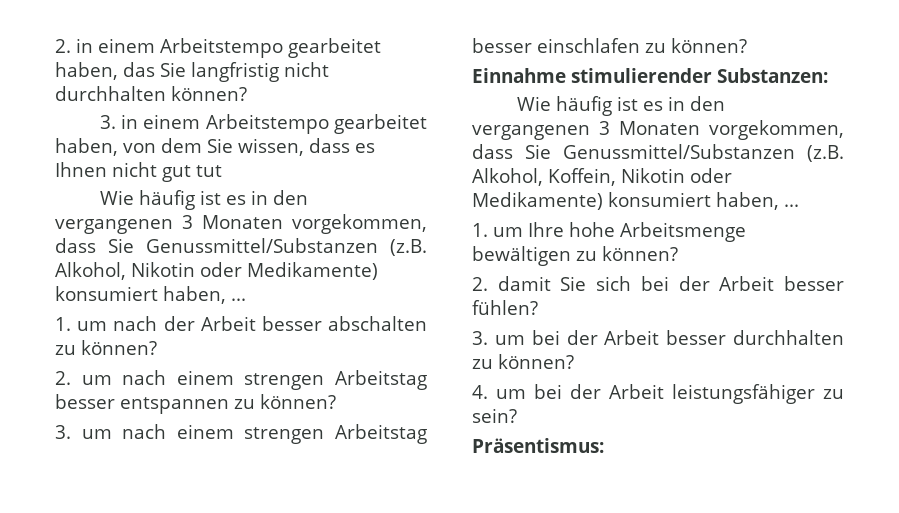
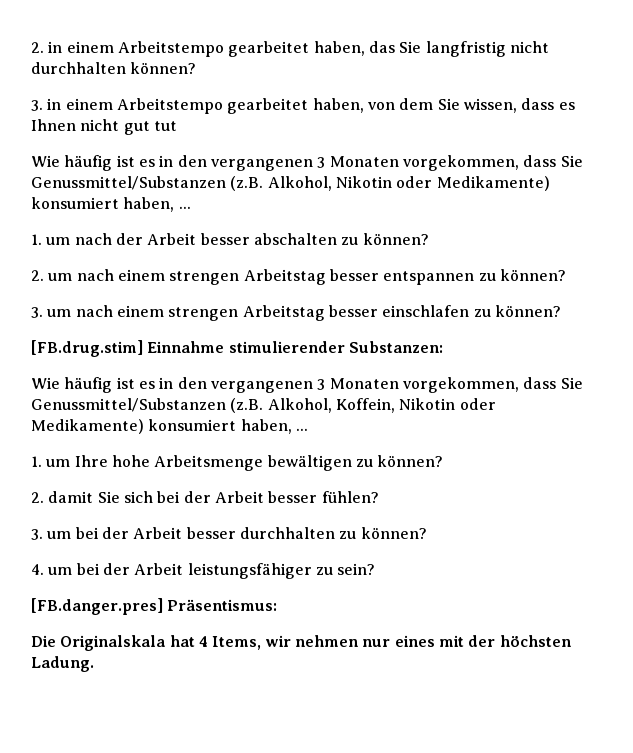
- Einnahme stimulierender Substanzen:
+ [FB.drug.stim] Einnahme stimulierender Substanzen:
- Präsentismus:
+ [FB.danger.pres] Präsentismus:
+ Die Originalskala hat 4 Items, wir nehmen nur eines mit der höchsten Ladung.

